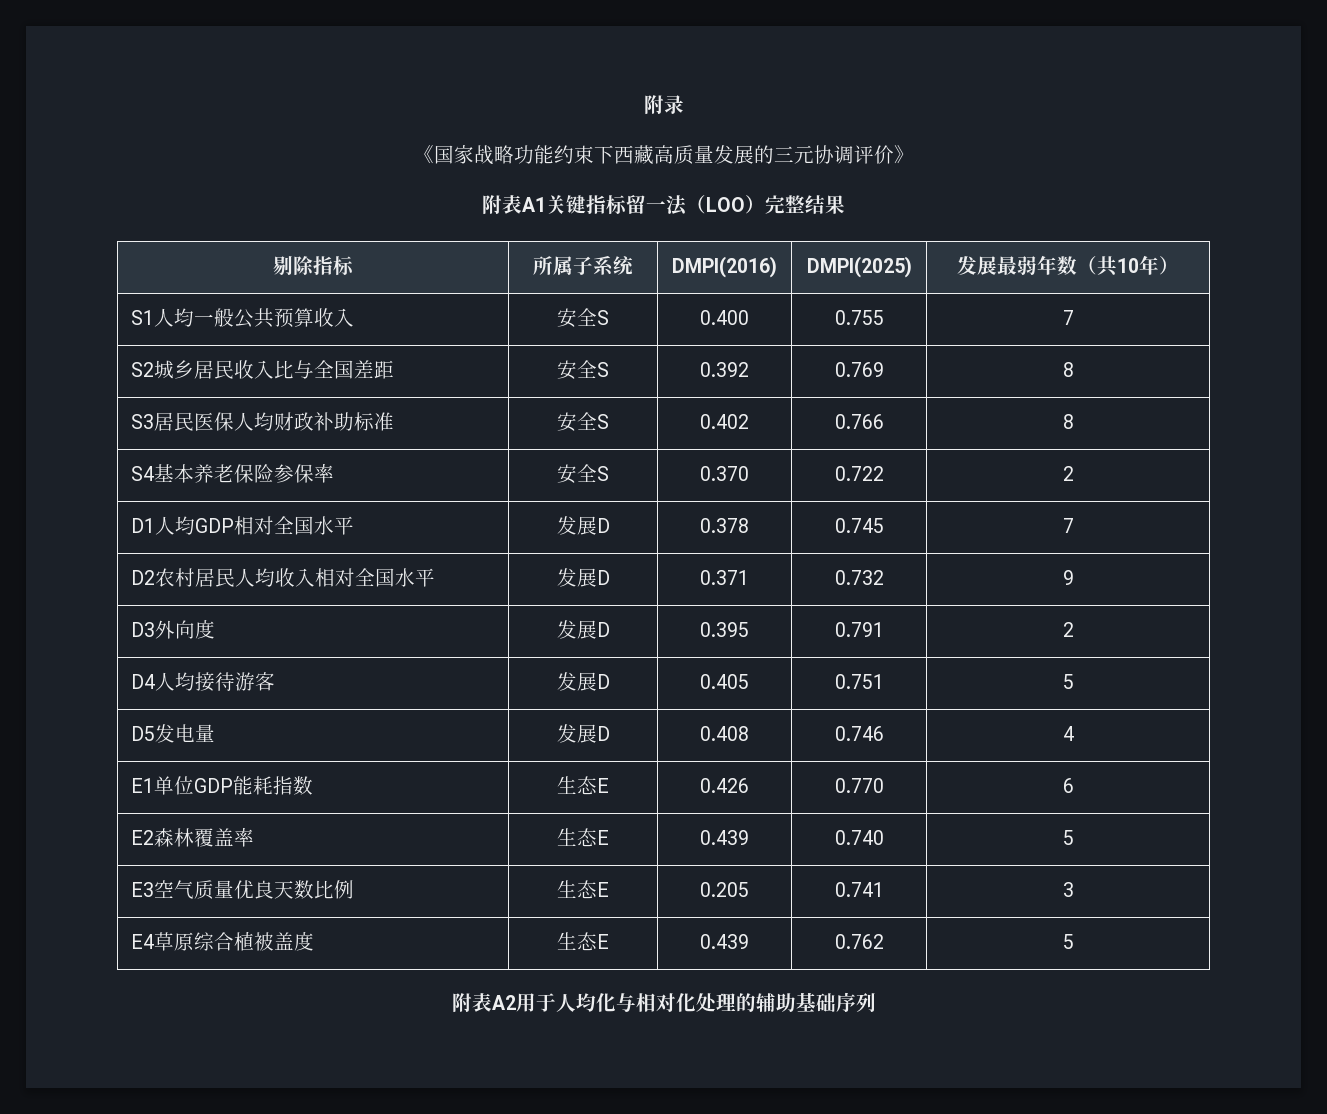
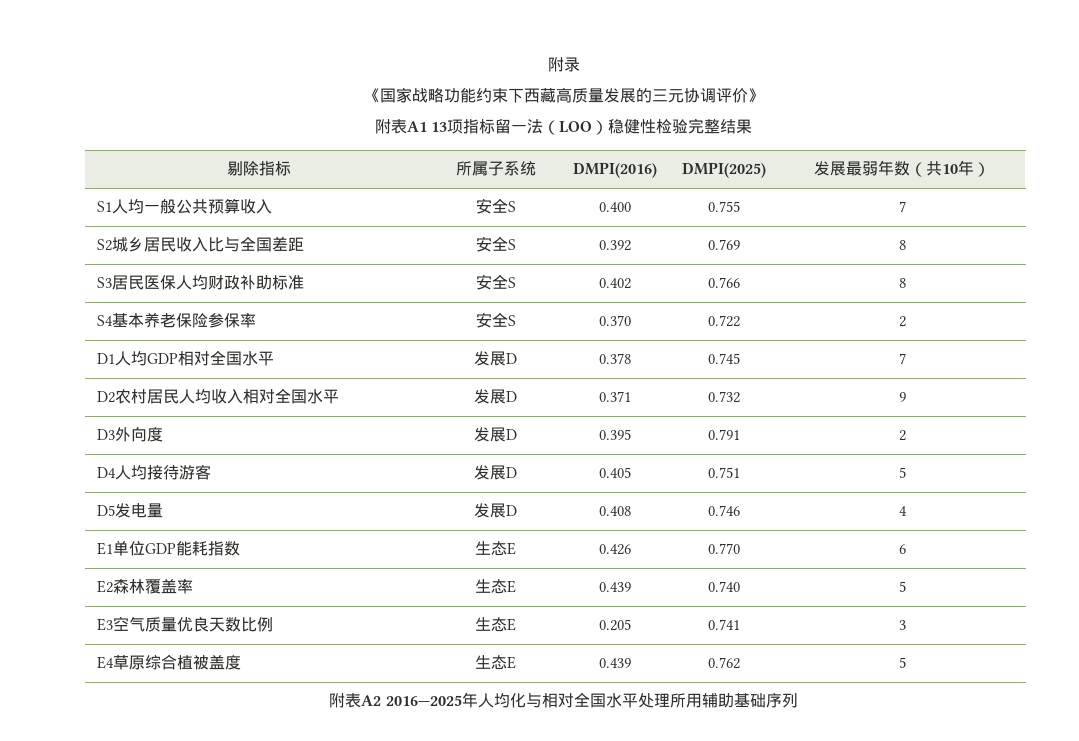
- 附表A1关键指标留一法（LOO）完整结果
+ 附表A1 13项指标留一法（LOO）稳健性检验完整结果
- 附表A2用于人均化与相对化处理的辅助基础序列
+ 附表A2 2016—2025年人均化与相对全国水平处理所用辅助基础序列

